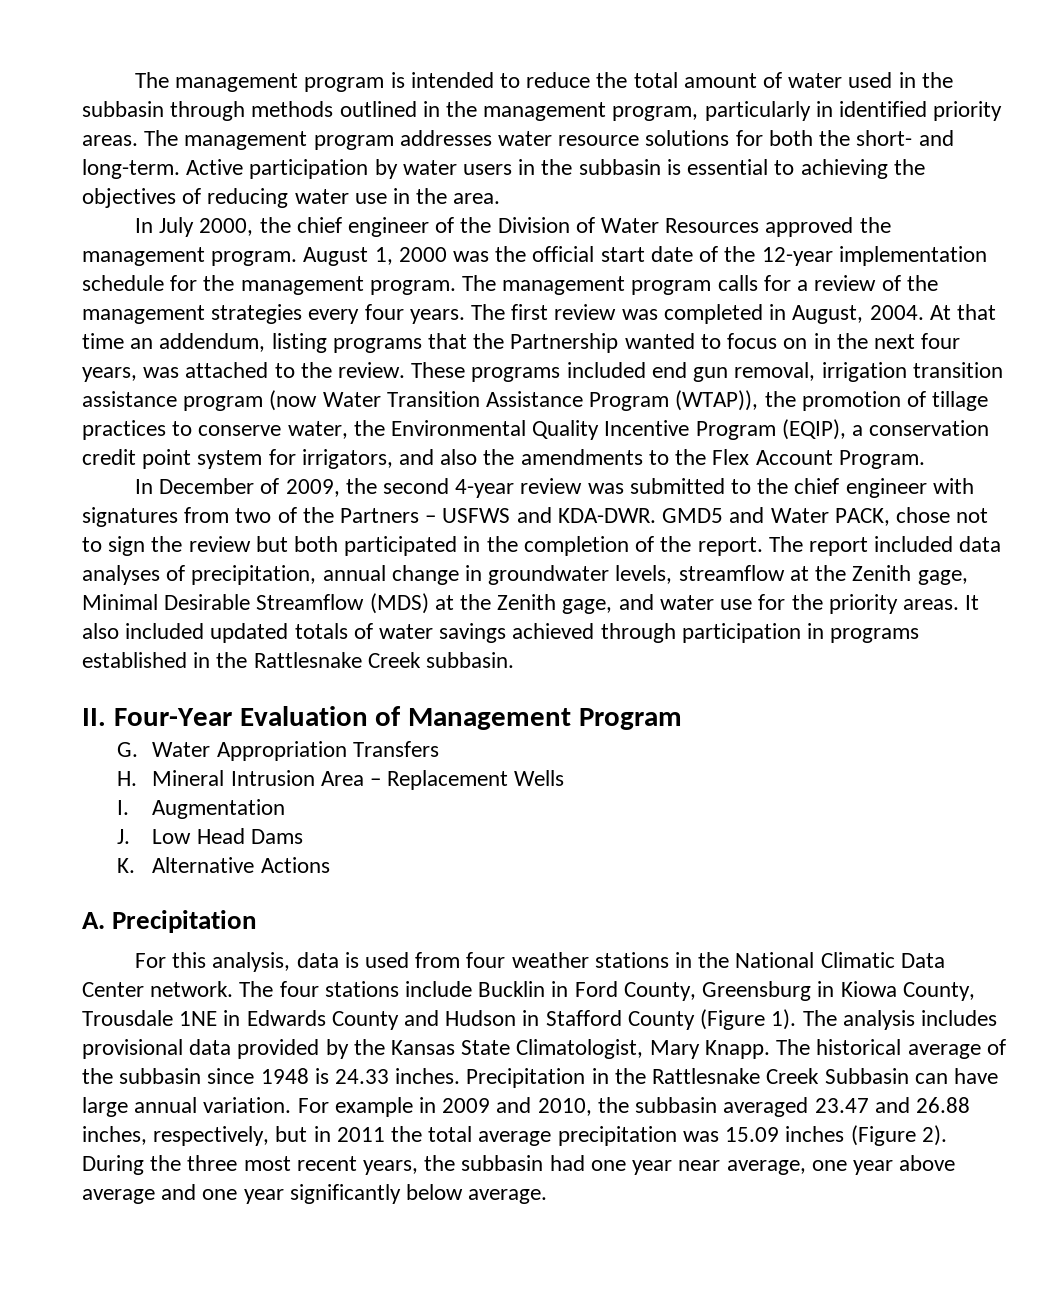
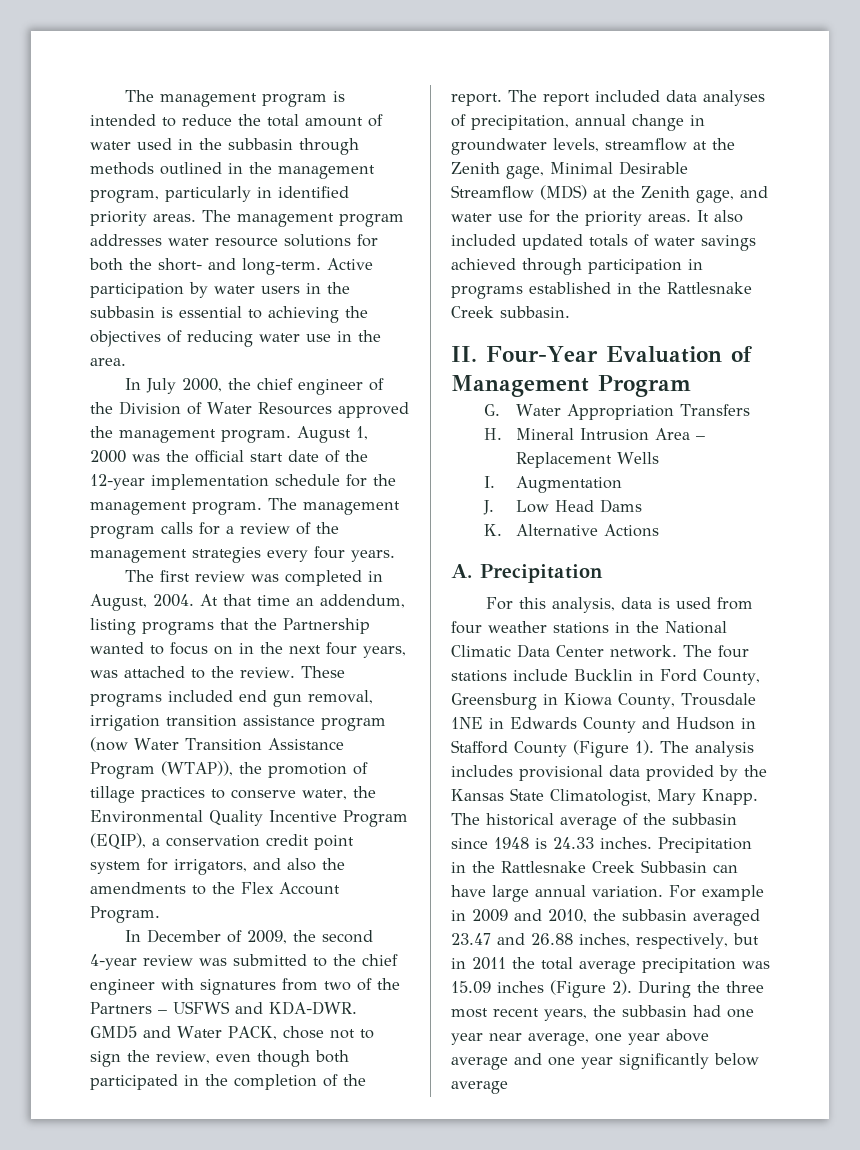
- The management program calls for a review of the management strategies every four years. The first review was completed in August, 2004.
+ The management program calls for a review of the management strategies every four years.
+ The first review was completed in August, 2004.
- GMD5 and Water PACK, chose not to sign the review but both participated in the completion of the report.
+ GMD5 and Water PACK, chose not to sign the review, even though both participated in the completion of the report.
- During the three most recent years, the subbasin had one year near average, one year above average and one year significantly below average.
+ During the three most recent years, the subbasin had one year near average, one year above average and one year significantly below average

